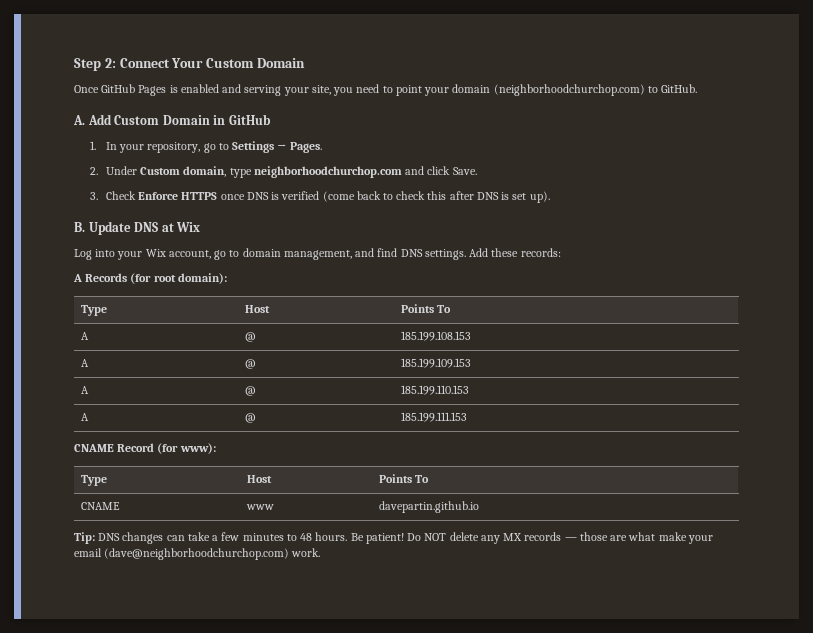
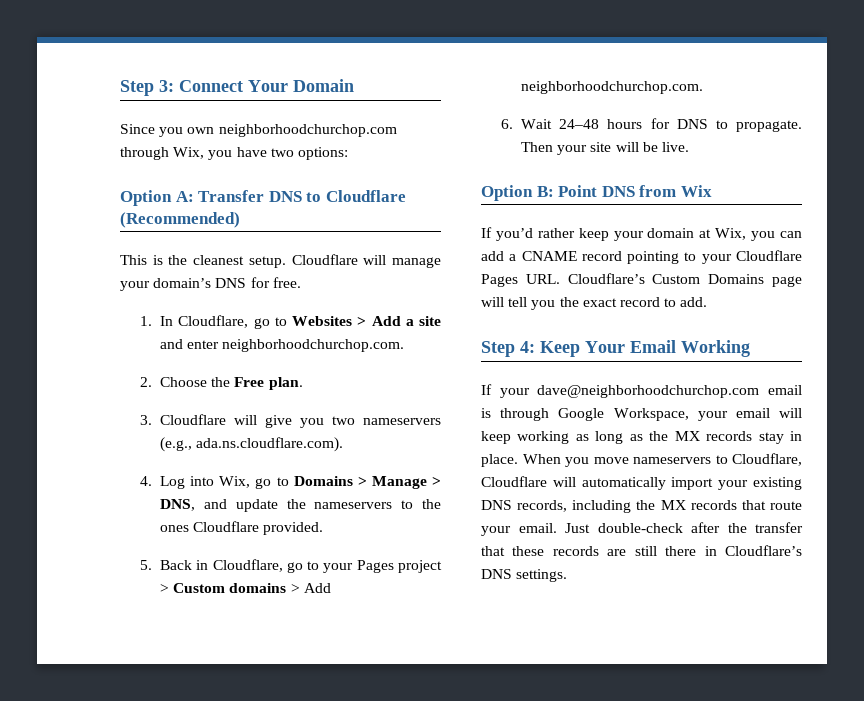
- Step 2: Connect Your Custom Domain
+ Step 3: Connect Your Domain
- Once GitHub Pages is enabled and serving your site, you need to point your domain (neighborhoodchurchop.com) to GitHub.
- A. Add Custom Domain in GitHub
- 1. In your repository, go to Settings → Pages.
- 2. Under Custom domain, type neighborhoodchurchop.com and click Save.
- 3. Check Enforce HTTPS once DNS is verified (come back to check this after DNS is set up).
- B. Update DNS at Wix
- Log into your Wix account, go to domain management, and find DNS settings. Add these records:
- A Records (for root domain):
- Type | Host | Points To
- A | @ | 185.199.108.153
- A | @ | 185.199.109.153
- A | @ | 185.199.110.153
- A | @ | 185.199.111.153
- CNAME Record (for www):
- Type | Host | Points To
- CNAME | www | davepartin.github.io
- Tip: DNS changes can take a few minutes to 48 hours. Be patient! Do NOT delete any MX records — those are what make your email (dave@neighborhoodchurchop.com) work.
+ Since you own neighborhoodchurchop.com through Wix, you have two options:
+ Option A: Transfer DNS to Cloudflare (Recommended)
+ This is the cleanest setup. Cloudflare will manage your domain’s DNS for free.
+ 1. In Cloudflare, go to Websites > Add a site and enter neighborhoodchurchop.com.
+ 2. Choose the Free plan.
+ 3. Cloudflare will give you two nameservers (e.g., ada.ns.cloudflare.com).
+ 4. Log into Wix, go to Domains > Manage > DNS, and update the nameservers to the ones Cloudflare provided.
+ 5. Back in Cloudflare, go to your Pages project > Custom domains > Add neighborhoodchurchop.com.
+ 6. Wait 24–48 hours for DNS to propagate. Then your site will be live.
+ Option B: Point DNS from Wix
+ If you’d rather keep your domain at Wix, you can add a CNAME record pointing to your Cloudflare Pages URL. Cloudflare’s Custom Domains page will tell you the exact record to add.
+ Step 4: Keep Your Email Working
+ If your dave@neighborhoodchurchop.com email is through Google Workspace, your email will keep working as long as the MX records stay in place. When you move nameservers to Cloudflare, Cloudflare will automatically import your existing DNS records, including the MX records that route your email. Just double-check after the transfer that these records are still there in Cloudflare’s DNS settings.

